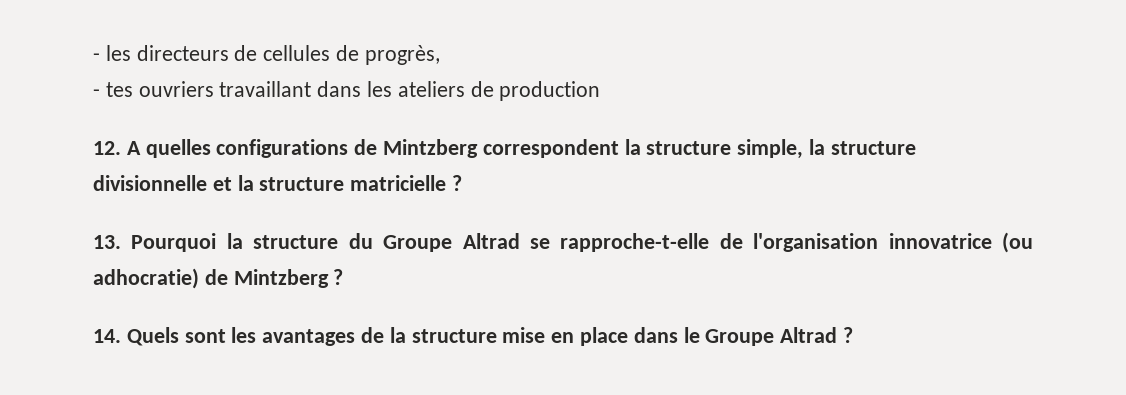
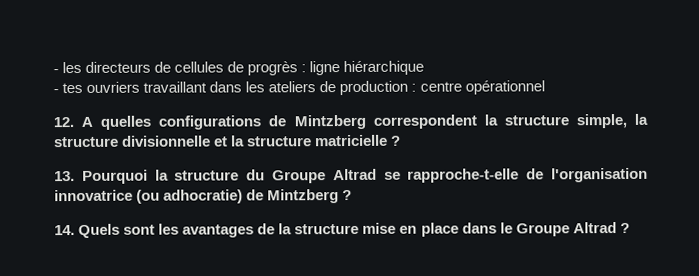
- - les directeurs de cellules de progrès,
+ - les directeurs de cellules de progrès : ligne hiérarchique
- - tes ouvriers travaillant dans les ateliers de production
+ - tes ouvriers travaillant dans les ateliers de production : centre opérationnel

